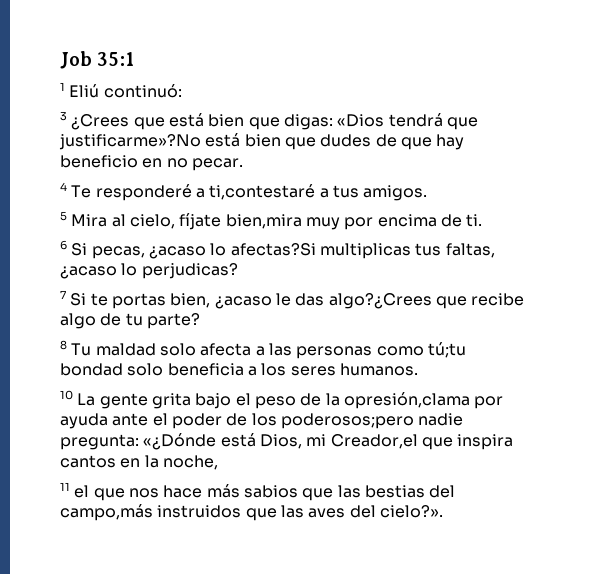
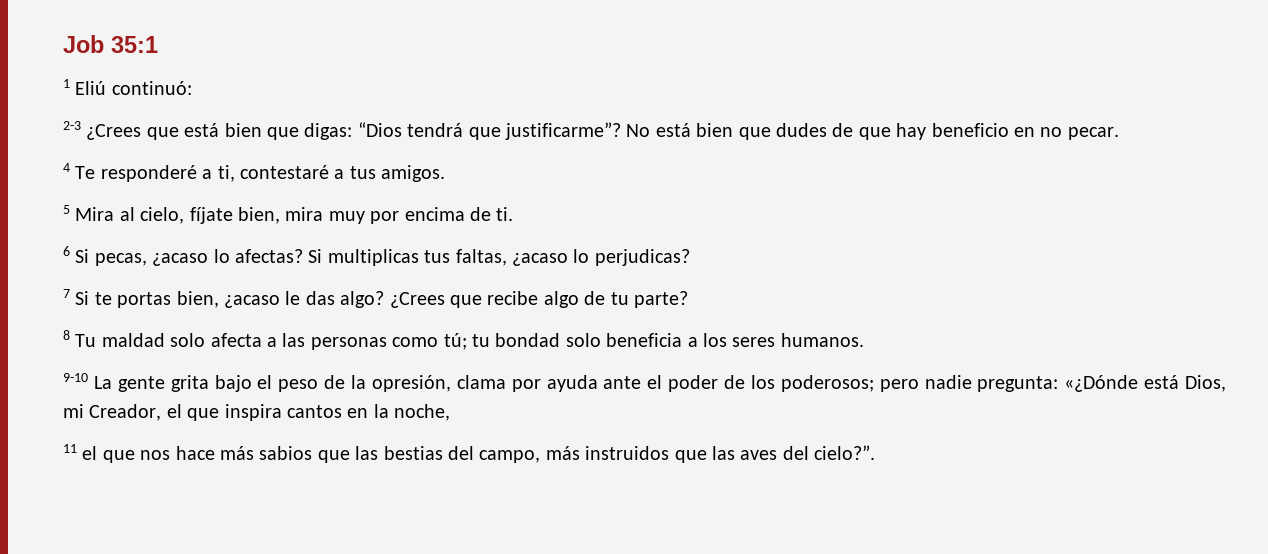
- 3 ¿Crees que está bien que digas: «Dios tendrá que justificarme»?No está bien que dudes de que hay beneficio en no pecar.
+ 2-3 ¿Crees que está bien que digas: “Dios tendrá que justificarme”? No está bien que dudes de que hay beneficio en no pecar.
- 4 Te responderé a ti,contestaré a tus amigos.
+ 4 Te responderé a ti, contestaré a tus amigos.
- 5 Mira al cielo, fíjate bien,mira muy por encima de ti.
+ 5 Mira al cielo, fíjate bien, mira muy por encima de ti.
- 6 Si pecas, ¿acaso lo afectas?Si multiplicas tus faltas, ¿acaso lo perjudicas?
+ 6 Si pecas, ¿acaso lo afectas? Si multiplicas tus faltas, ¿acaso lo perjudicas?
- 7 Si te portas bien, ¿acaso le das algo?¿Crees que recibe algo de tu parte?
+ 7 Si te portas bien, ¿acaso le das algo? ¿Crees que recibe algo de tu parte?
- 8 Tu maldad solo afecta a las personas como tú;tu bondad solo beneficia a los seres humanos.
+ 8 Tu maldad solo afecta a las personas como tú; tu bondad solo beneficia a los seres humanos.
- 10 La gente grita bajo el peso de la opresión,clama por ayuda ante el poder de los poderosos;pero nadie pregunta: «¿Dónde está Dios, mi Creador,el que inspira cantos en la noche,
+ 9-10 La gente grita bajo el peso de la opresión, clama por ayuda ante el poder de los poderosos; pero nadie pregunta: «¿Dónde está Dios, mi Creador, el que inspira cantos en la noche,
- 11 el que nos hace más sabios que las bestias del campo,más instruidos que las aves del cielo?».
+ 11 el que nos hace más sabios que las bestias del campo, más instruidos que las aves del cielo?”.

